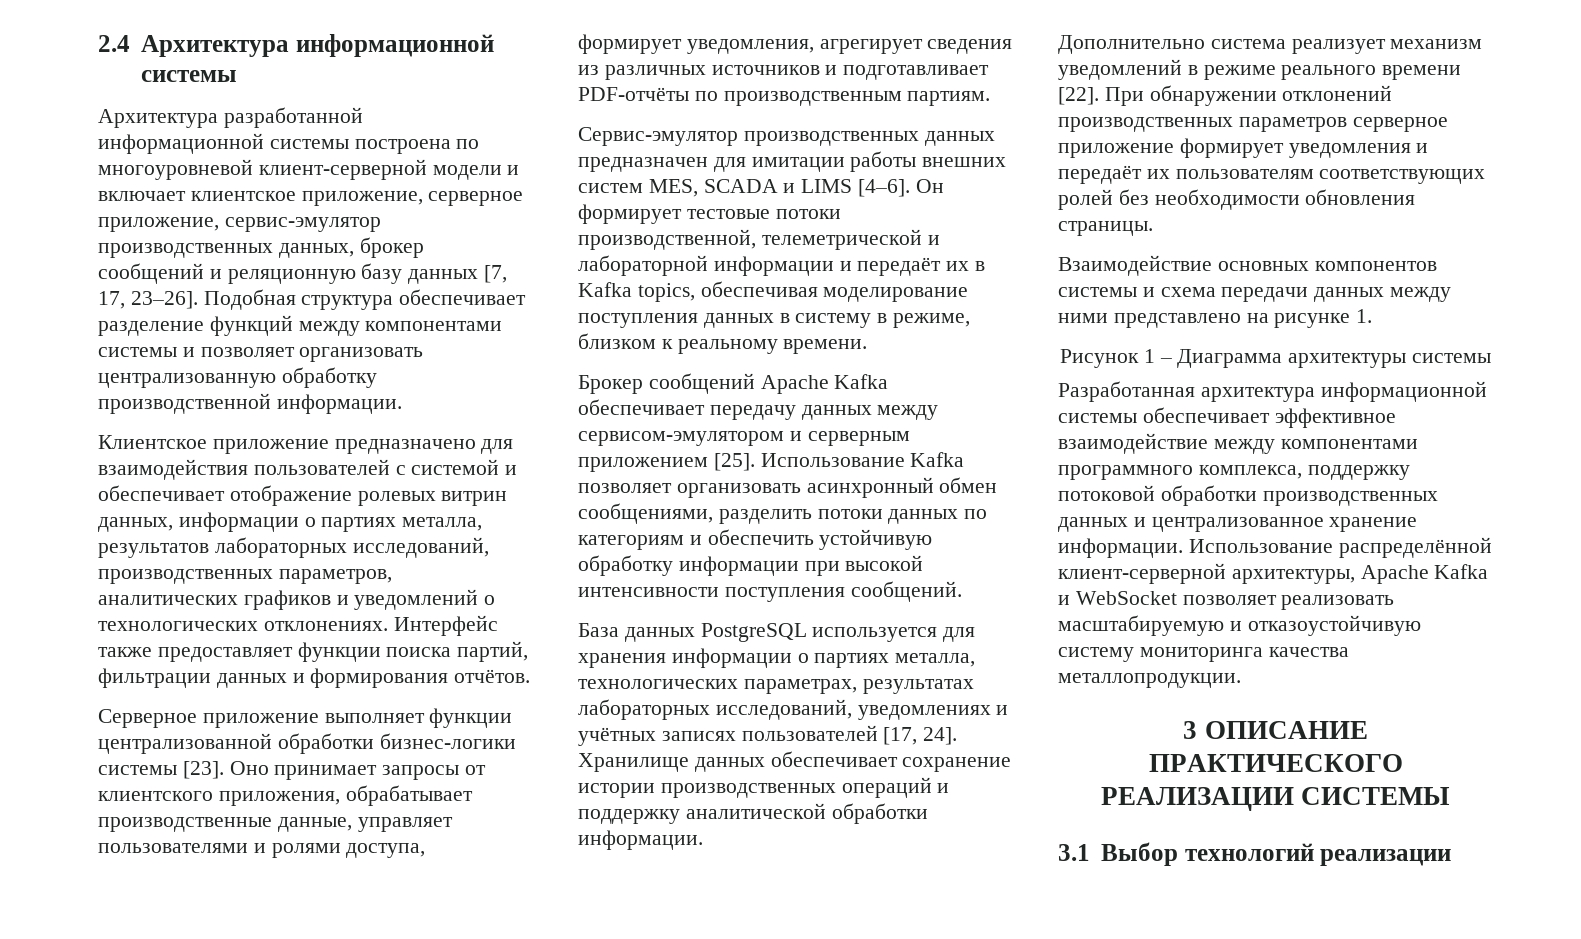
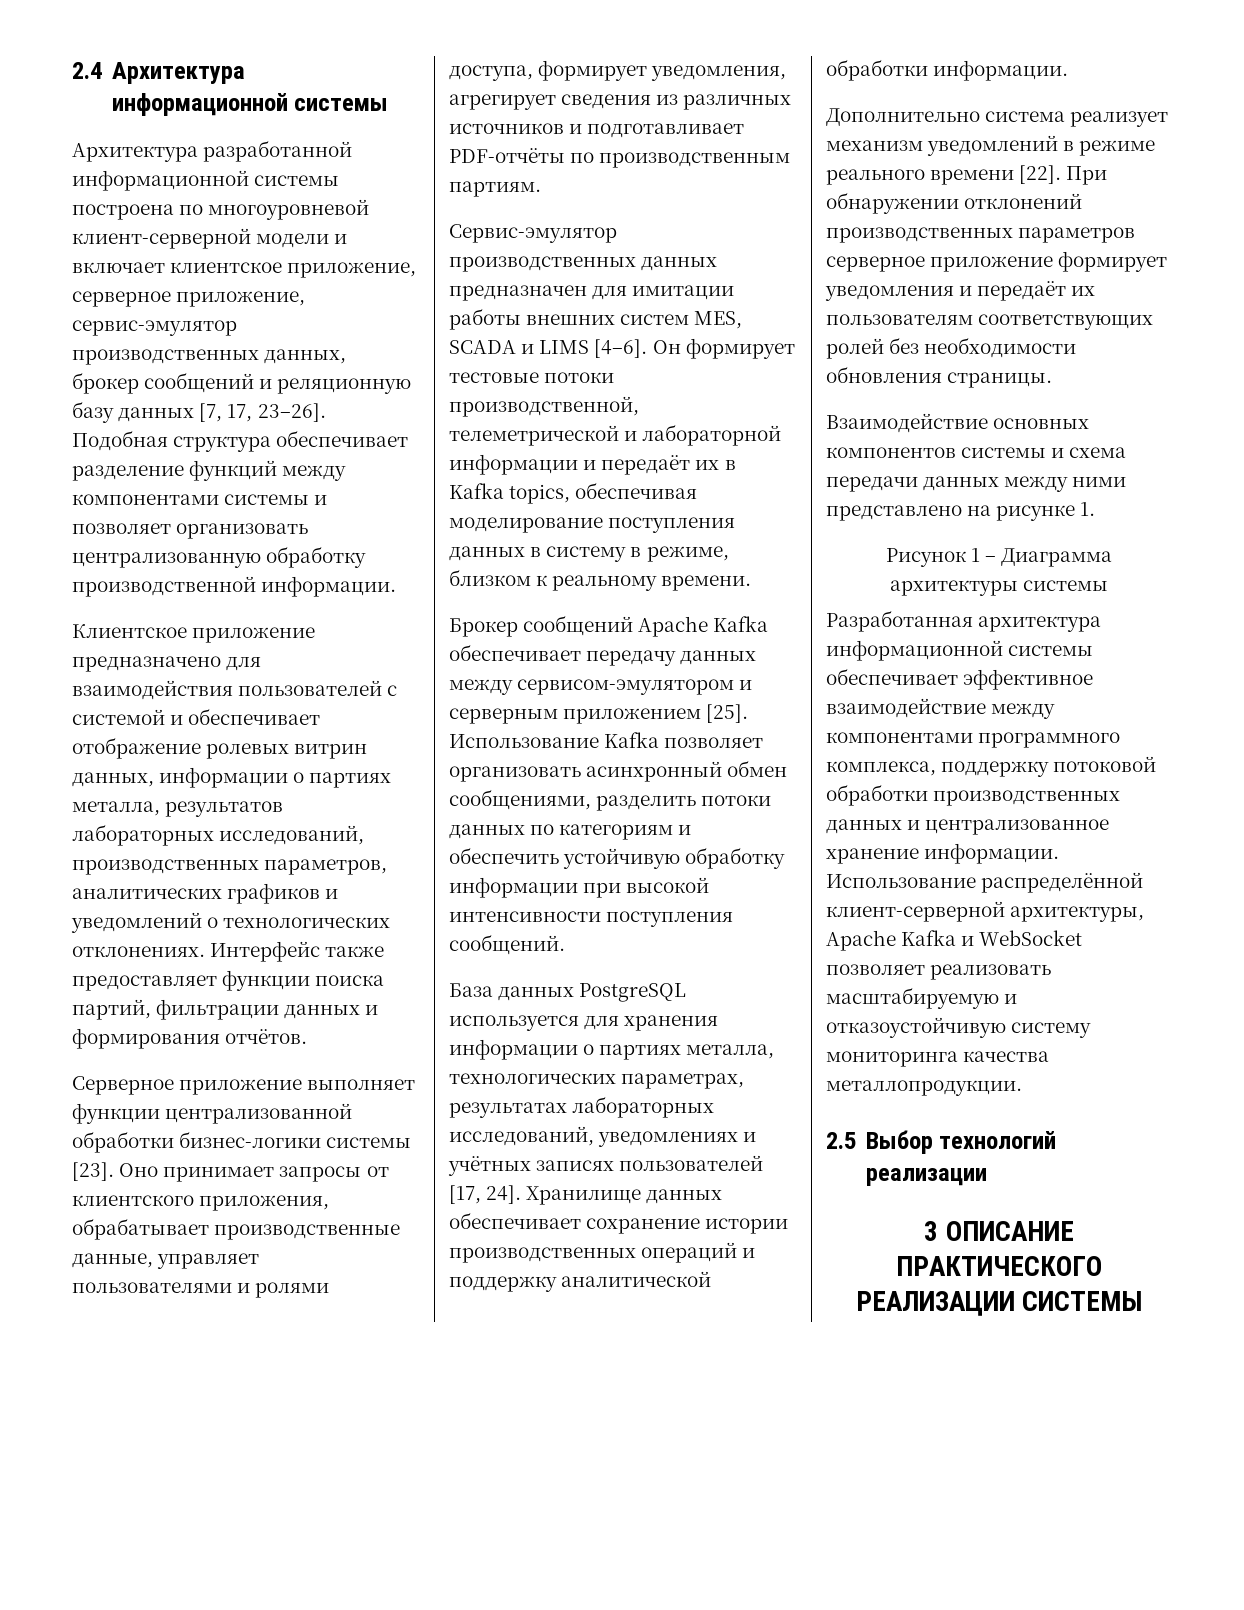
+ 2.5 Выбор технологий реализации
- 3.1 Выбор технологий реализации

